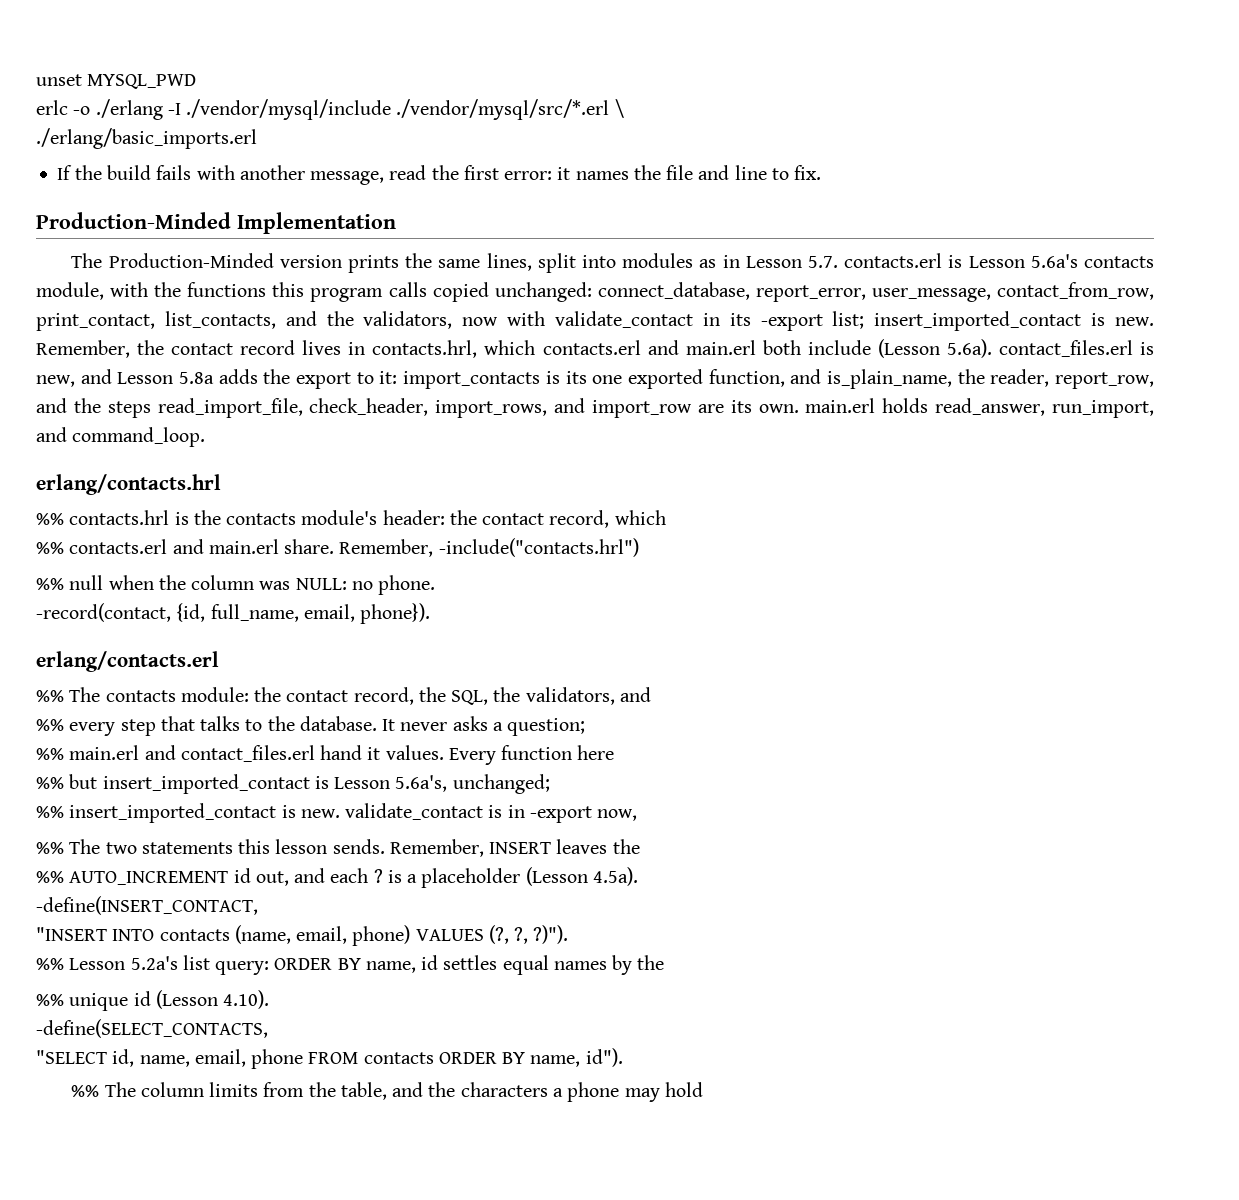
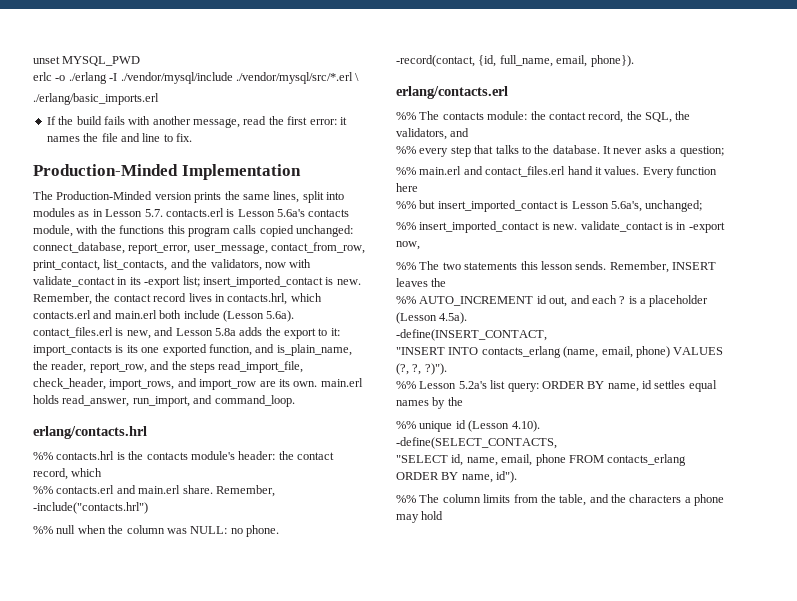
- "INSERT INTO contacts (name, email, phone) VALUES (?, ?, ?)").
+ "INSERT INTO contacts_erlang (name, email, phone) VALUES (?, ?, ?)").
- "SELECT id, name, email, phone FROM contacts ORDER BY name, id").
+ "SELECT id, name, email, phone FROM contacts_erlang ORDER BY name, id").

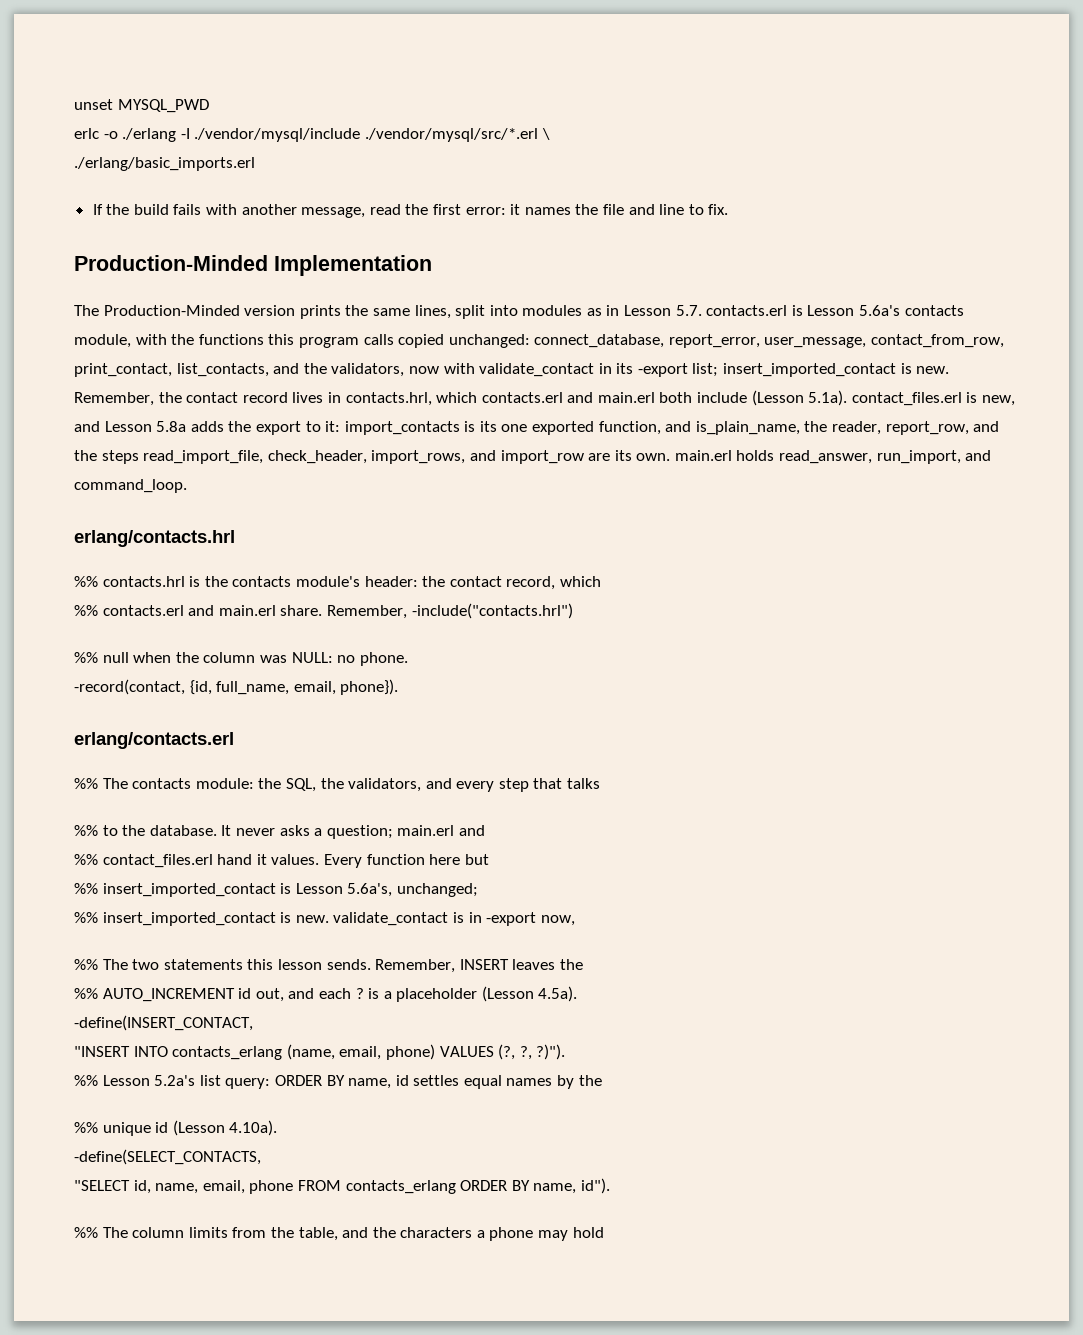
- Remember, the contact record lives in contacts.hrl, which contacts.erl and main.erl both include (Lesson 5.6a). contact_files.erl is new, and Lesson 5.8a adds the export to it: import_contacts is its one exported function, and is_plain_name, the reader, report_row, and the steps read_import_file, check_header, import_rows, and import_row are its own. main.erl holds read_answer, run_import, and command_loop.
+ Remember, the contact record lives in contacts.hrl, which contacts.erl and main.erl both include (Lesson 5.1a). contact_files.erl is new, and Lesson 5.8a adds the export to it: import_contacts is its one exported function, and is_plain_name, the reader, report_row, and the steps read_import_file, check_header, import_rows, and import_row are its own. main.erl holds read_answer, run_import, and command_loop.
- %% The contacts module: the contact record, the SQL, the validators, and
- %% every step that talks to the database.
+ %% The contacts module: the SQL, the validators, and every step that talks
+ %% to the database.
- It never asks a question;
- %% main.erl and contact_files.erl hand it values.
+ It never asks a question; main.erl and
+ %% contact_files.erl hand it values.
- Every function here
- %% but insert_imported_contact is Lesson 5.6a's, unchanged;
+ Every function here but
+ %% insert_imported_contact is Lesson 5.6a's, unchanged;
- %% unique id (Lesson 4.10).
+ %% unique id (Lesson 4.10a).

